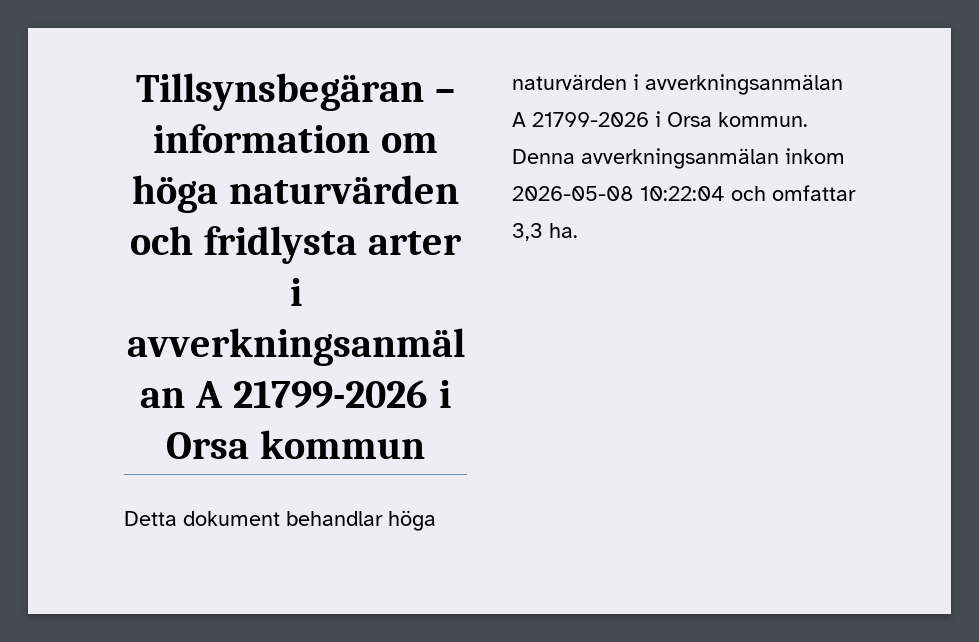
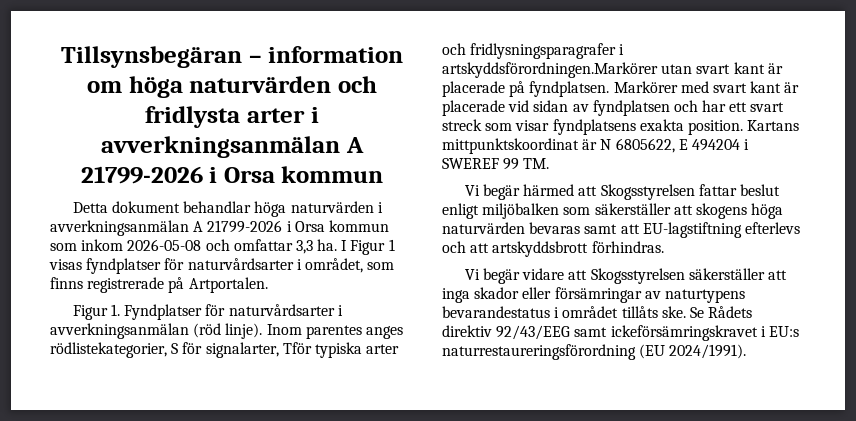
- Detta dokument behandlar höga naturvärden i avverkningsanmälan A 21799-2026 i Orsa kommun. Denna avverkningsanmälan inkom 2026-05-08 10:22:04 och omfattar 3,3 ha.
+ Detta dokument behandlar höga naturvärden i avverkningsanmälan A 21799-2026 i Orsa kommun som inkom 2026-05-08 och omfattar 3,3 ha.
+ I Figur 1 visas fyndplatser för naturvårdsarter i området, som finns registrerade på Artportalen.
+ Figur 1. Fyndplatser för naturvårdsarter i avverkningsanmälan (röd linje). Inom parentes anges rödlistekategorier, S för signalarter, Tför typiska arter och fridlysningsparagrafer i artskyddsförordningen.Markörer utan svart kant är placerade på fyndplatsen. Markörer med svart kant är placerade vid sidan av fyndplatsen och har ett svart streck som visar fyndplatsens exakta position. Kartans mittpunktskoordinat är N 6805622, E 494204 i SWEREF 99 TM.
+ Vi begär härmed att Skogsstyrelsen fattar beslut enligt miljöbalken som säkerställer att skogens höga naturvärden bevaras samt att EU-lagstiftning efterlevs och att artskyddsbrott förhindras.
+ Vi begär vidare att Skogsstyrelsen säkerställer att inga skador eller försämringar av naturtypens bevarandestatus i området tillåts ske. Se Rådets direktiv 92/43/EEG samt ickeförsämringskravet i EU:s naturrestaureringsförordning (EU 2024/1991).

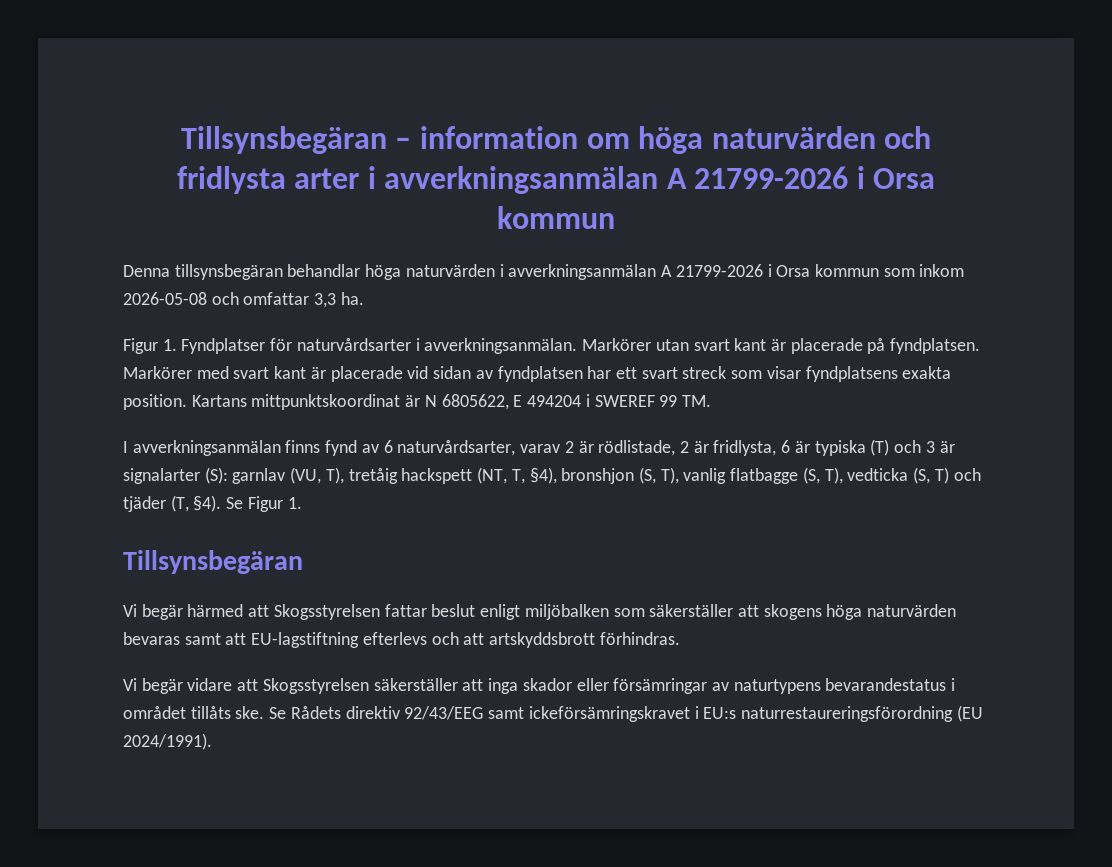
- Detta dokument behandlar höga naturvärden i avverkningsanmälan A 21799-2026 i Orsa kommun som inkom 2026-05-08 och omfattar 3,3 ha. I Figur 1 visas fyndplatser för naturvårdsarter i området, som finns registrerade på Artportalen.
+ Denna tillsynsbegäran behandlar höga naturvärden i avverkningsanmälan A 21799-2026 i Orsa kommun som inkom 2026-05-08 och omfattar 3,3 ha.
- Figur 1. Fyndplatser för naturvårdsarter i avverkningsanmälan (röd linje). Inom parentes anges rödlistekategorier, S för signalarter, Tför typiska arter och fridlysningsparagrafer i artskyddsförordningen.Markörer utan svart kant är placerade på fyndplatsen.
+ Figur 1. Fyndplatser för naturvårdsarter i avverkningsanmälan. Markörer utan svart kant är placerade på fyndplatsen.
- Markörer med svart kant är placerade vid sidan av fyndplatsen och har ett svart streck som visar fyndplatsens exakta position.
+ Markörer med svart kant är placerade vid sidan av fyndplatsen har ett svart streck som visar fyndplatsens exakta position.
+ I avverkningsanmälan finns fynd av 6 naturvårdsarter, varav 2 är rödlistade, 2 är fridlysta, 6 är typiska (T) och 3 är signalarter (S): garnlav (VU, T), tretåig hackspett (NT, T, §4), bronshjon (S, T), vanlig flatbagge (S, T), vedticka (S, T) och tjäder (T, §4). Se Figur 1.
+ Tillsynsbegäran

